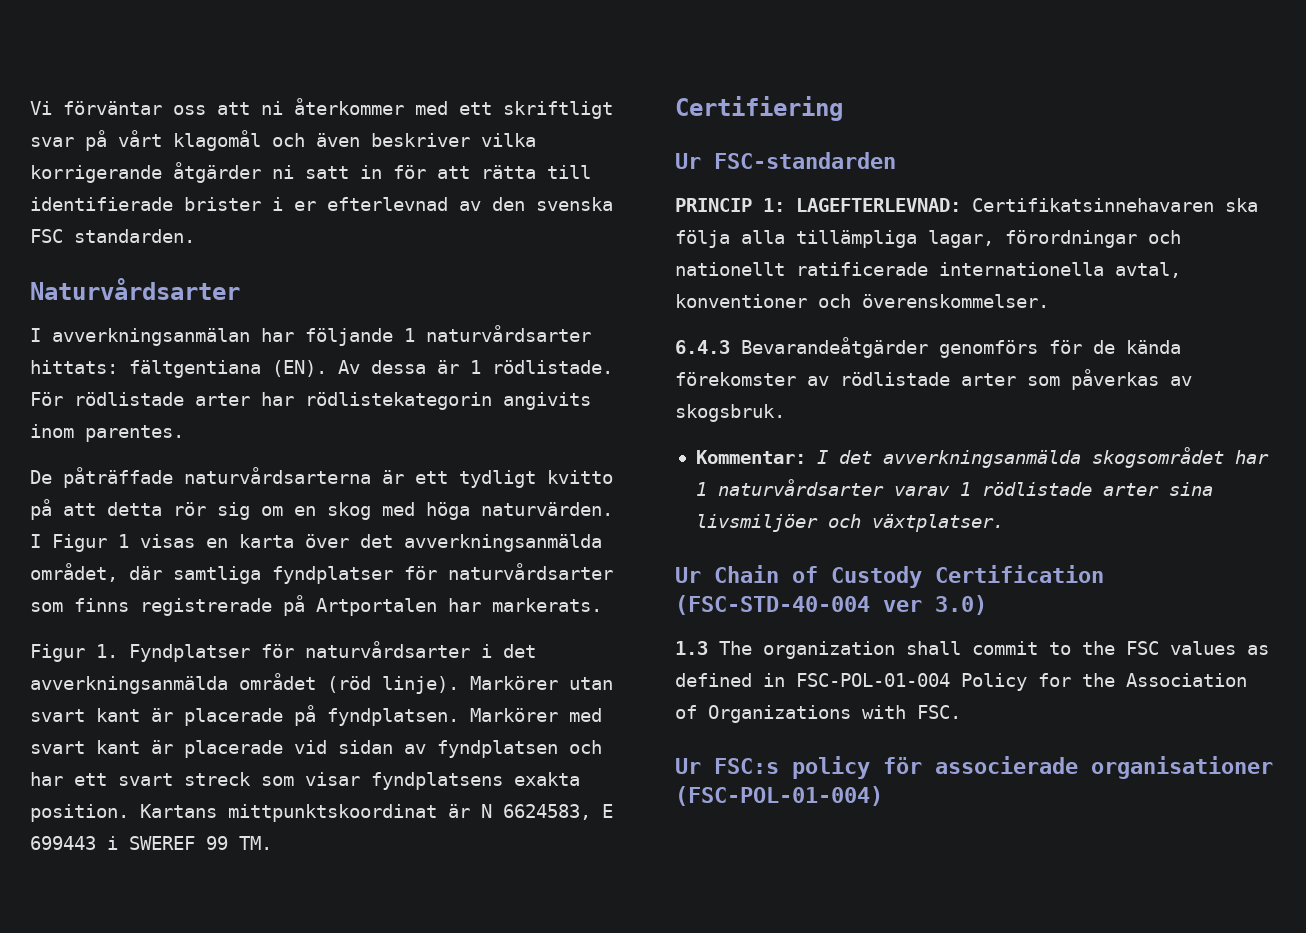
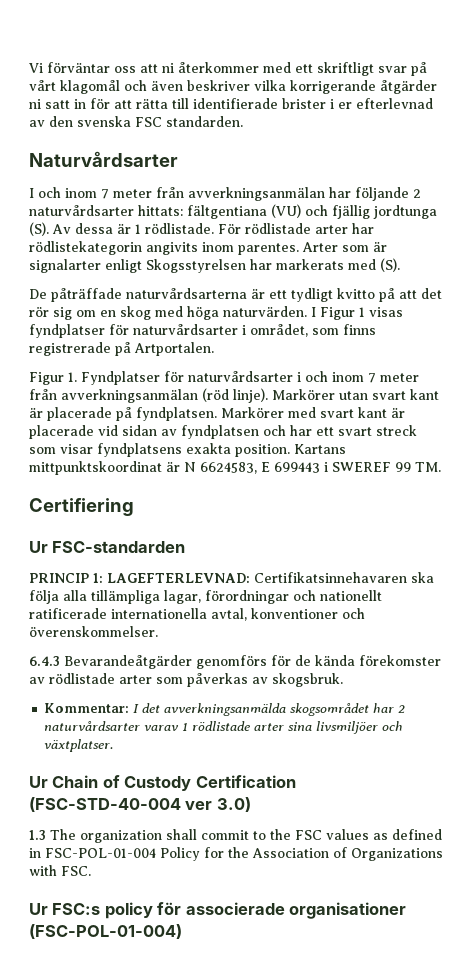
- I avverkningsanmälan har följande 1 naturvårdsarter hittats: fältgentiana (EN). Av dessa är 1 rödlistade.
+ I och inom 7 meter från avverkningsanmälan har följande 2 naturvårdsarter hittats: fältgentiana (VU) och fjällig jordtunga (S). Av dessa är 1 rödlistade.
+ Arter som är signalarter enligt Skogsstyrelsen har markerats med (S).
- De påträffade naturvårdsarterna är ett tydligt kvitto på att detta rör sig om en skog med höga naturvärden.
+ De påträffade naturvårdsarterna är ett tydligt kvitto på att det rör sig om en skog med höga naturvärden.
- I Figur 1 visas en karta över det avverkningsanmälda området, där samtliga fyndplatser för naturvårdsarter som finns registrerade på Artportalen har markerats.
+ I Figur 1 visas fyndplatser för naturvårdsarter i området, som finns registrerade på Artportalen.
- Figur 1. Fyndplatser för naturvårdsarter i det avverkningsanmälda området (röd linje).
+ Figur 1. Fyndplatser för naturvårdsarter i och inom 7 meter från avverkningsanmälan (röd linje).
- Kommentar: I det avverkningsanmälda skogsområdet har 1 naturvårdsarter varav 1 rödlistade arter sina livsmiljöer och växtplatser.
+ Kommentar: I det avverkningsanmälda skogsområdet har 2 naturvårdsarter varav 1 rödlistade arter sina livsmiljöer och växtplatser.

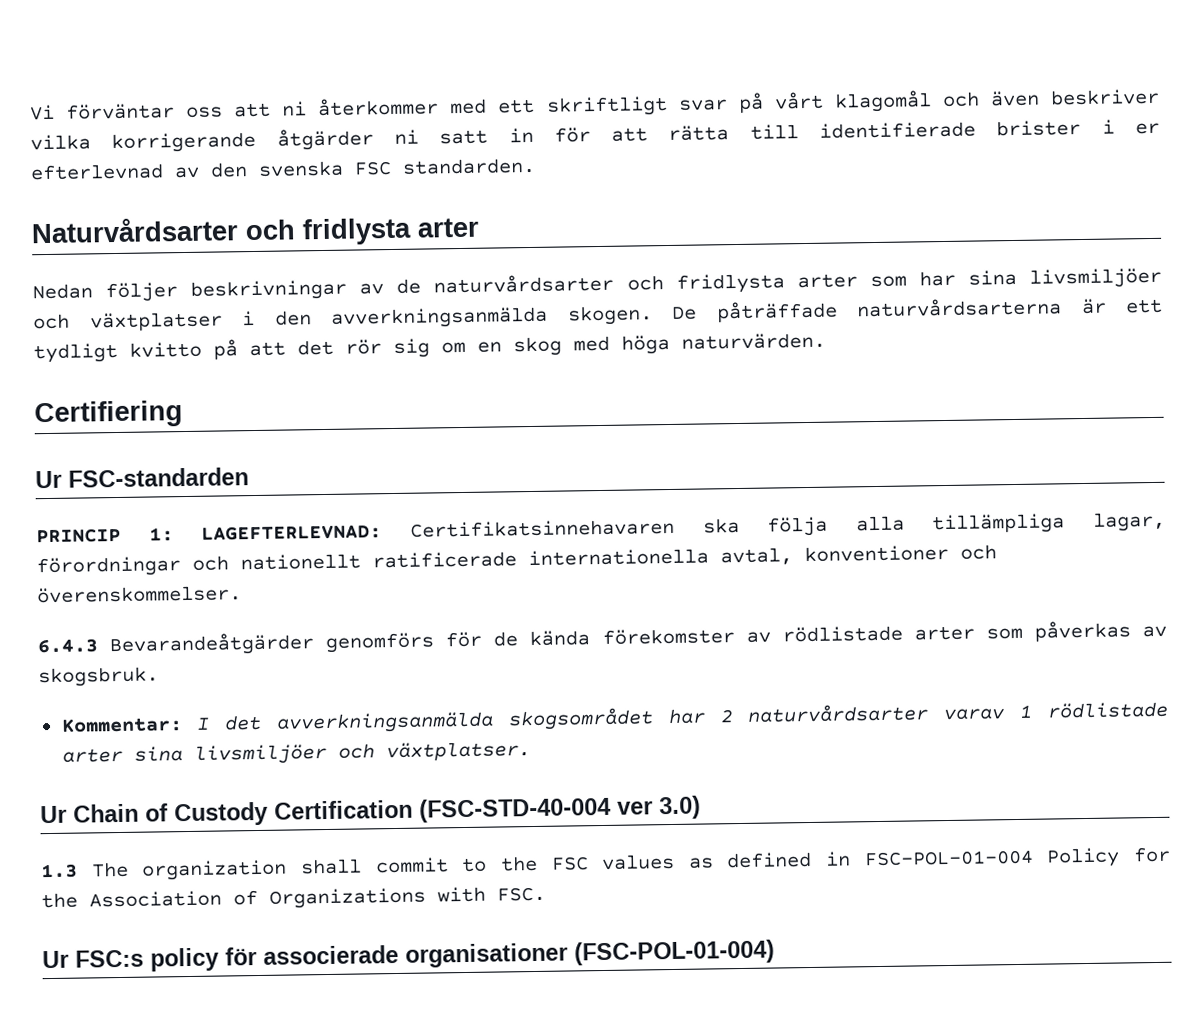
- Naturvårdsarter
- I och inom 7 meter från avverkningsanmälan har följande 2 naturvårdsarter hittats: fältgentiana (VU) och fjällig jordtunga (S). Av dessa är 1 rödlistade. För rödlistade arter har rödlistekategorin angivits inom parentes. Arter som är signalarter enligt Skogsstyrelsen har markerats med (S).
- De påträffade naturvårdsarterna är ett tydligt kvitto på att det rör sig om en skog med höga naturvärden. I Figur 1 visas fyndplatser för naturvårdsarter i området, som finns registrerade på Artportalen.
- Figur 1. Fyndplatser för naturvårdsarter i och inom 7 meter från avverkningsanmälan (röd linje). Markörer utan svart kant är placerade på fyndplatsen. Markörer med svart kant är placerade vid sidan av fyndplatsen och har ett svart streck som visar fyndplatsens exakta position. Kartans mittpunktskoordinat är N 6624583, E 699443 i SWEREF 99 TM.
+ Naturvårdsarter och fridlysta arter
+ Nedan följer beskrivningar av de naturvårdsarter och fridlysta arter som har sina livsmiljöer och växtplatser i den avverkningsanmälda skogen. De påträffade naturvårdsarterna är ett tydligt kvitto på att det rör sig om en skog med höga naturvärden.

